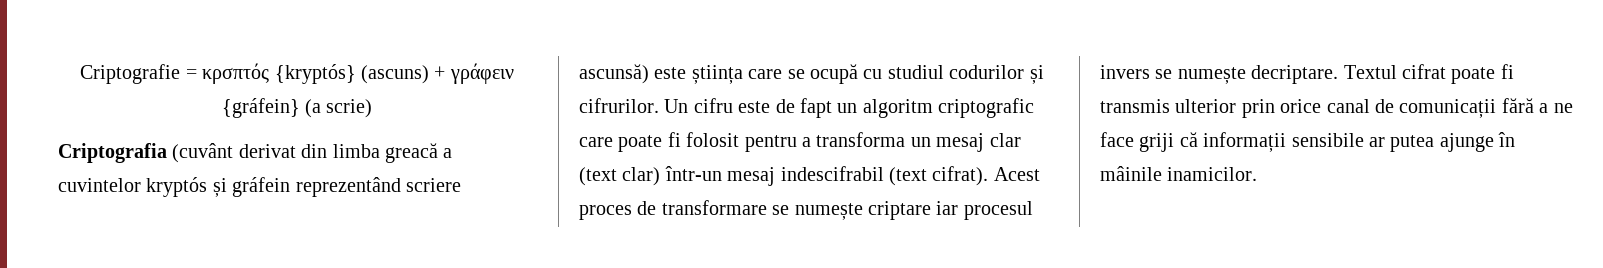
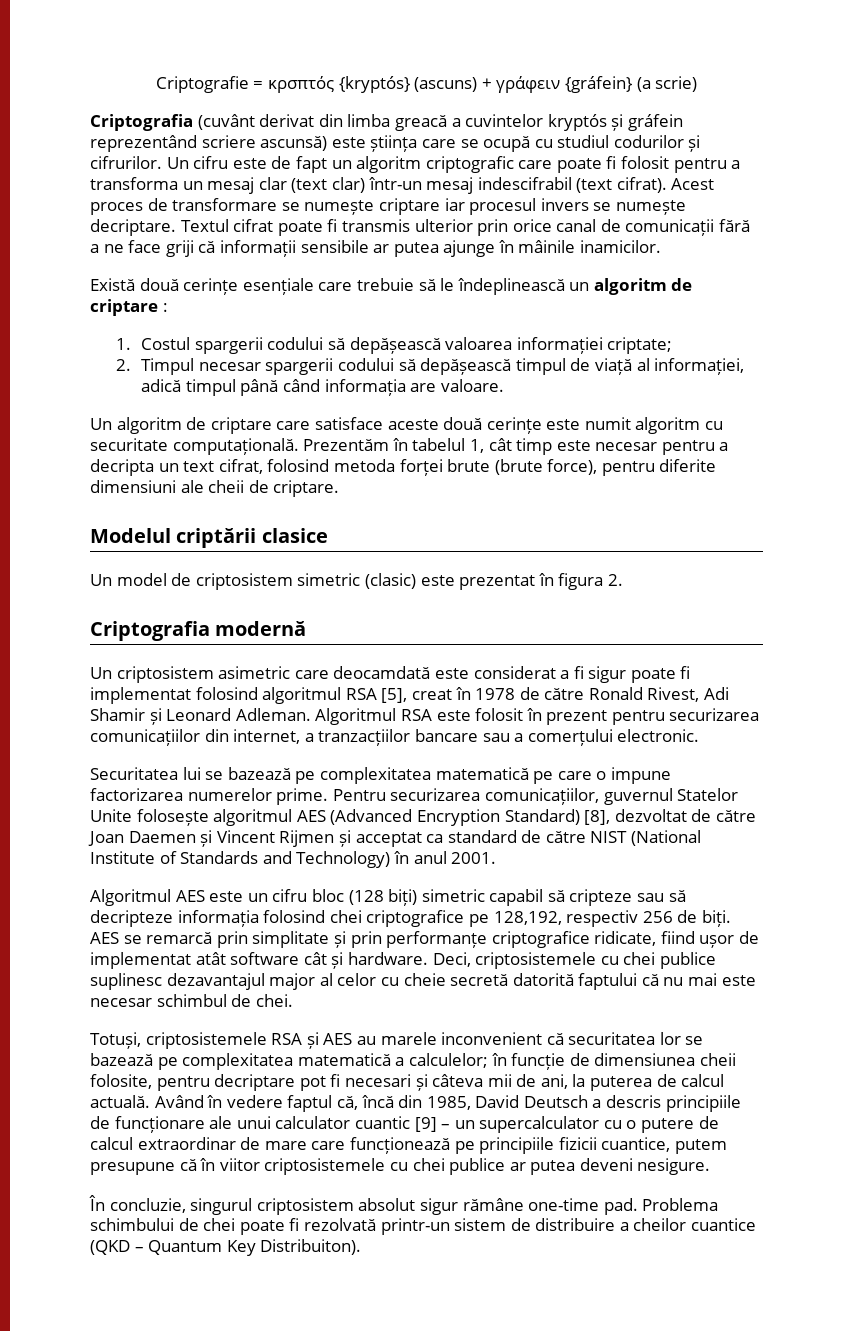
+ Există două cerințe esențiale care trebuie să le îndeplinească un algoritm de criptare :
+ 1. Costul spargerii codului să depășească valoarea informației criptate;
+ 2. Timpul necesar spargerii codului să depășească timpul de viață al informației, adică timpul până când informația are valoare.
+ Un algoritm de criptare care satisface aceste două cerințe este numit algoritm cu securitate computațională. Prezentăm în tabelul 1, cât timp este necesar pentru a decripta un text cifrat, folosind metoda forței brute (brute force), pentru diferite dimensiuni ale cheii de criptare.
+ Modelul criptării clasice
+ Un model de criptosistem simetric (clasic) este prezentat în figura 2.
+ Criptografia modernă
+ Un criptosistem asimetric care deocamdată este considerat a fi sigur poate fi implementat folosind algoritmul RSA [5], creat în 1978 de către Ronald Rivest, Adi Shamir și Leonard Adleman. Algoritmul RSA este folosit în prezent pentru securizarea comunicațiilor din internet, a tranzacțiilor bancare sau a comerțului electronic.
+ Securitatea lui se bazează pe complexitatea matematică pe care o impune factorizarea numerelor prime. Pentru securizarea comunicațiilor, guvernul Statelor Unite folosește algoritmul AES (Advanced Encryption Standard) [8], dezvoltat de către Joan Daemen și Vincent Rijmen și acceptat ca standard de către NIST (National Institute of Standards and Technology) în anul 2001.
+ Algoritmul AES este un cifru bloc (128 biți) simetric capabil să cripteze sau să decripteze informația folosind chei criptografice pe 128,192, respectiv 256 de biți. AES se remarcă prin simplitate și prin performanțe criptografice ridicate, fiind ușor de implementat atât software cât și hardware. Deci, criptosistemele cu chei publice suplinesc dezavantajul major al celor cu cheie secretă datorită faptului că nu mai este necesar schimbul de chei.
+ Totuși, criptosistemele RSA și AES au marele inconvenient că securitatea lor se bazează pe complexitatea matematică a calculelor; în funcție de dimensiunea cheii folosite, pentru decriptare pot fi necesari și câteva mii de ani, la puterea de calcul actuală. Având în vedere faptul că, încă din 1985, David Deutsch a descris principiile de funcționare ale unui calculator cuantic [9] – un supercalculator cu o putere de calcul extraordinar de mare care funcționează pe principiile fizicii cuantice, putem presupune că în viitor criptosistemele cu chei publice ar putea deveni nesigure.
+ În concluzie, singurul criptosistem absolut sigur rămâne one-time pad. Problema schimbului de chei poate fi rezolvată printr-un sistem de distribuire a cheilor cuantice (QKD – Quantum Key Distribuiton).

